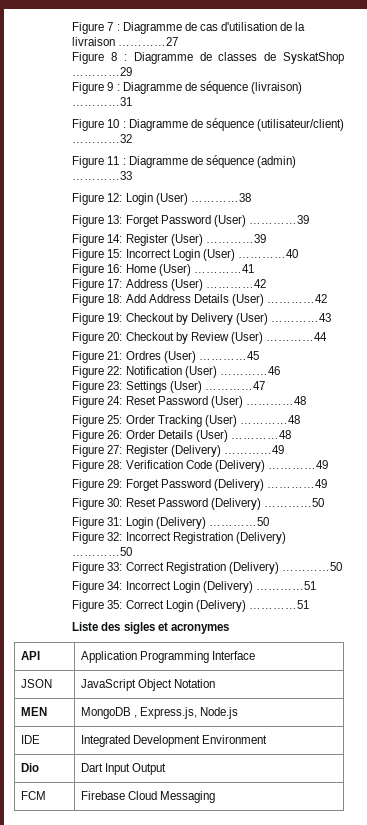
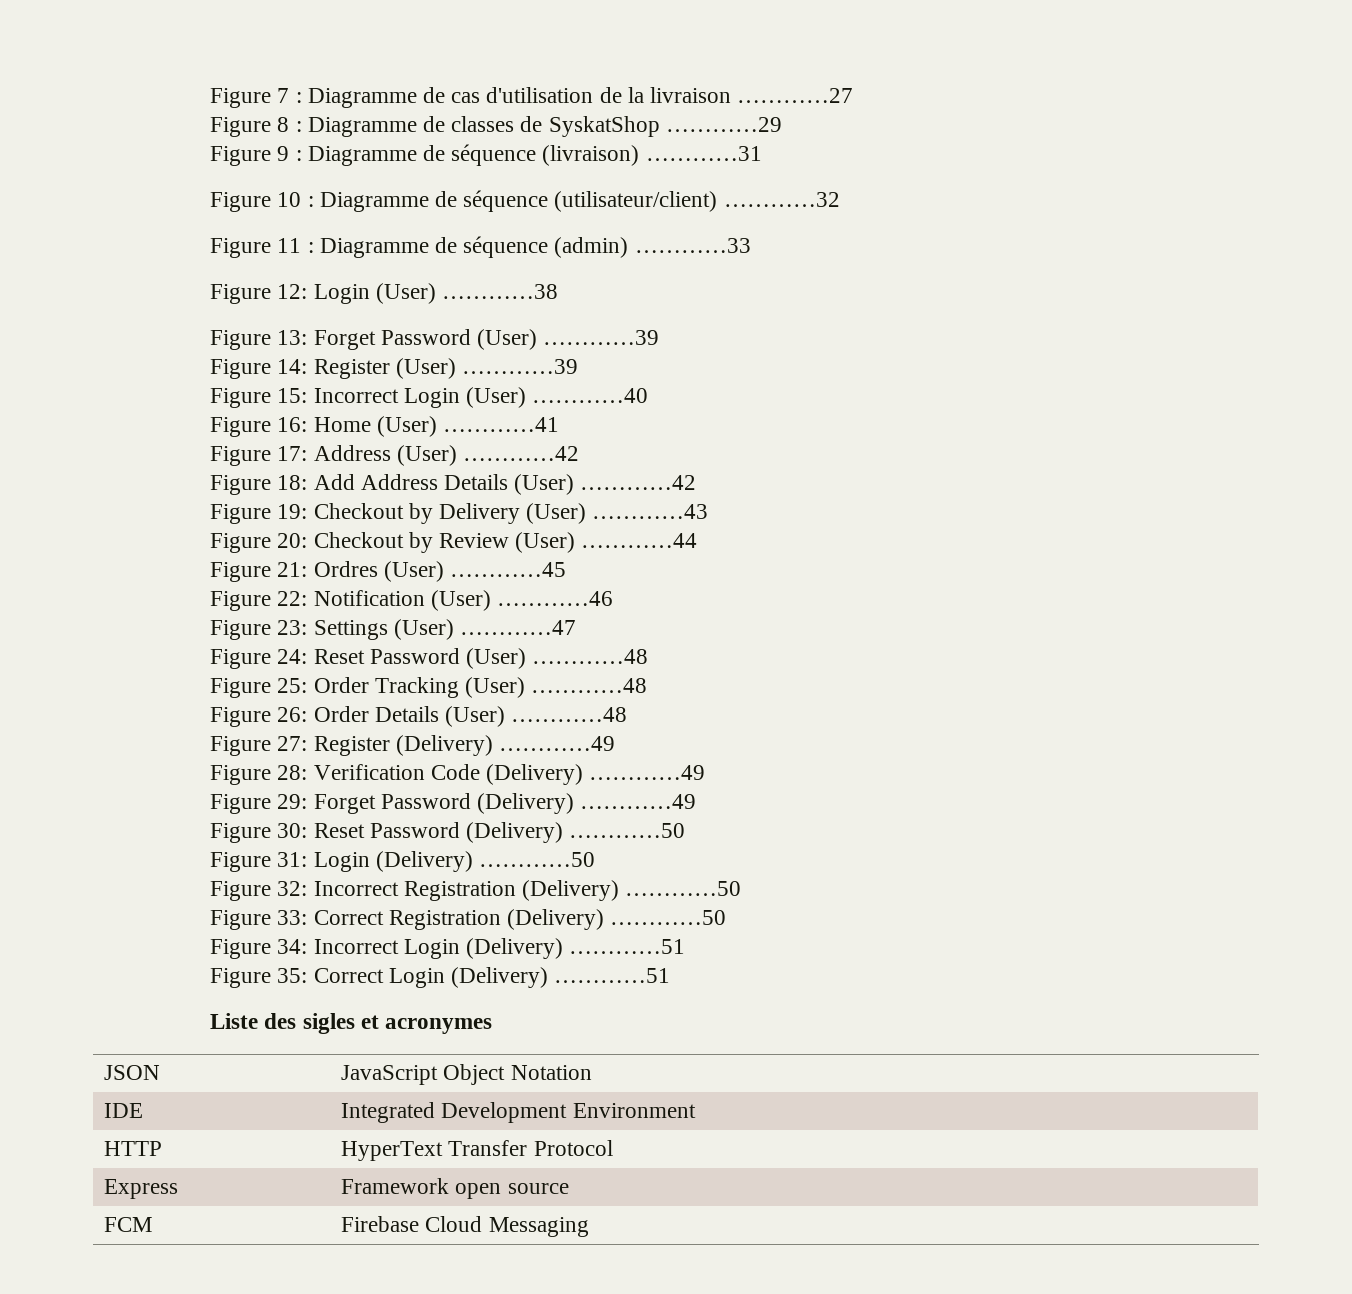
- API | Application Programming Interface
- MEN | MongoDB , Express.js, Node.js
- Dio | Dart Input Output
+ HTTP | HyperText Transfer Protocol
+ Express | Framework open source

